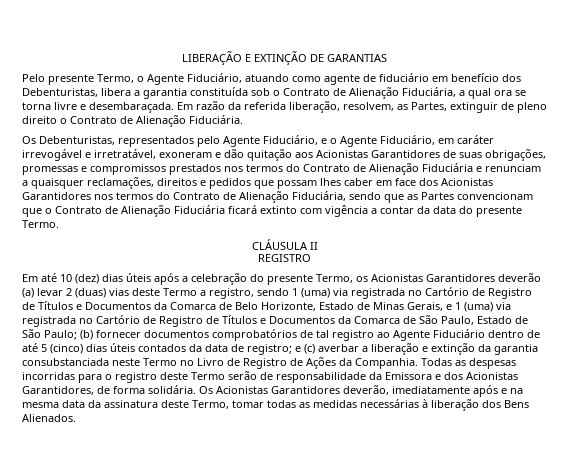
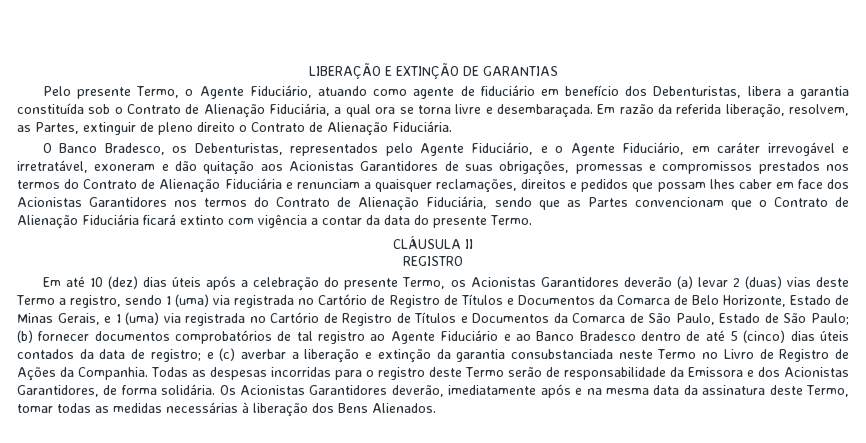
- Os Debenturistas, representados pelo Agente Fiduciário, e o Agente Fiduciário, em caráter irrevogável e irretratável, exoneram e dão quitação aos Acionistas Garantidores de suas obrigações, promessas e compromissos prestados nos termos do Contrato de Alienação Fiduciária e renunciam a quaisquer reclamações, direitos e pedidos que possam lhes caber em face dos Acionistas Garantidores nos termos do Contrato de Alienação Fiduciária, sendo que as Partes convencionam que o Contrato de Alienação Fiduciária ficará extinto com vigência a contar da data do presente Termo.
+ O Banco Bradesco, os Debenturistas, representados pelo Agente Fiduciário, e o Agente Fiduciário, em caráter irrevogável e irretratável, exoneram e dão quitação aos Acionistas Garantidores de suas obrigações, promessas e compromissos prestados nos termos do Contrato de Alienação Fiduciária e renunciam a quaisquer reclamações, direitos e pedidos que possam lhes caber em face dos Acionistas Garantidores nos termos do Contrato de Alienação Fiduciária, sendo que as Partes convencionam que o Contrato de Alienação Fiduciária ficará extinto com vigência a contar da data do presente Termo.
- (b) fornecer documentos comprobatórios de tal registro ao Agente Fiduciário dentro de até 5 (cinco) dias úteis contados da data de registro;
+ (b) fornecer documentos comprobatórios de tal registro ao Agente Fiduciário e ao Banco Bradesco dentro de até 5 (cinco) dias úteis contados da data de registro;

